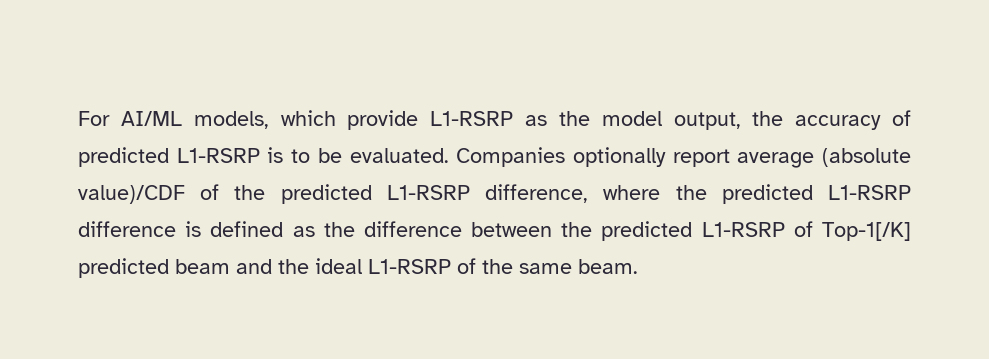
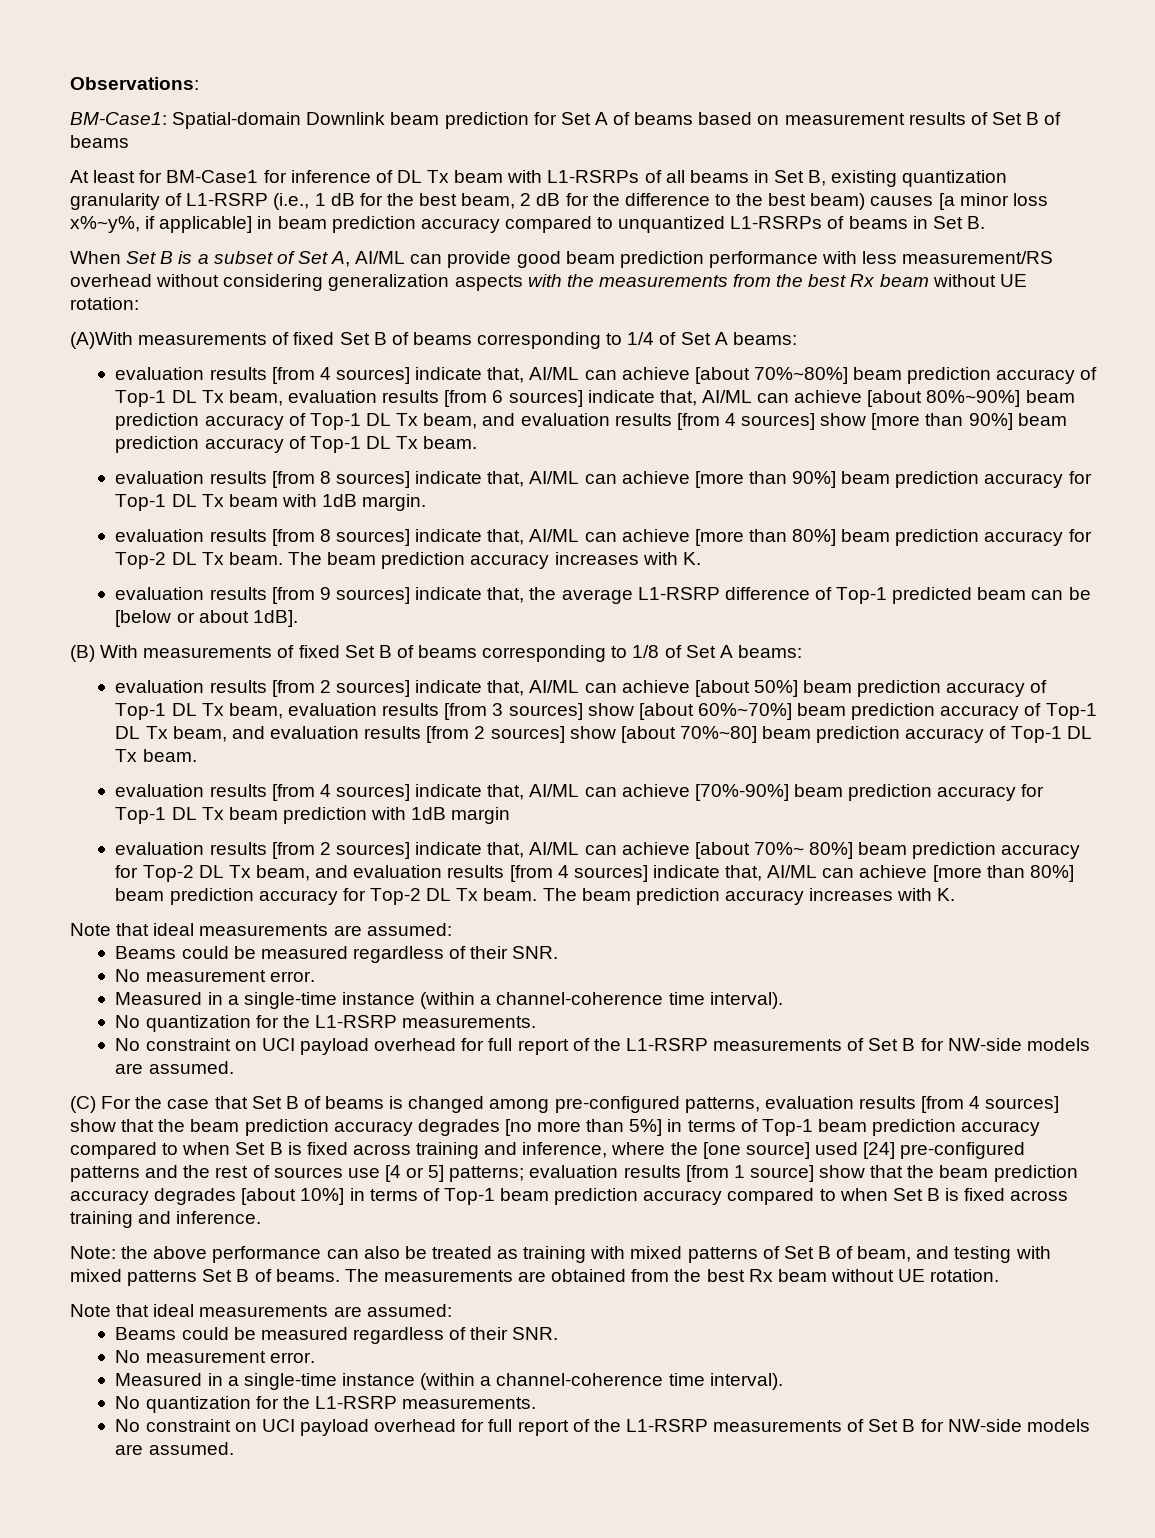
- For AI/ML models, which provide L1-RSRP as the model output, the accuracy of predicted L1-RSRP is to be evaluated. Companies optionally report average (absolute value)/CDF of the predicted L1-RSRP difference, where the predicted L1-RSRP difference is defined as the difference between the predicted L1-RSRP of Top-1[/K] predicted beam and the ideal L1-RSRP of the same beam.
+ Observations:
+ BM-Case1: Spatial-domain Downlink beam prediction for Set A of beams based on measurement results of Set B of beams
+ At least for BM-Case1 for inference of DL Tx beam with L1-RSRPs of all beams in Set B, existing quantization granularity of L1-RSRP (i.e., 1 dB for the best beam, 2 dB for the difference to the best beam) causes [a minor loss x%~y%, if applicable] in beam prediction accuracy compared to unquantized L1-RSRPs of beams in Set B.
+ When Set B is a subset of Set A, AI/ML can provide good beam prediction performance with less measurement/RS overhead without considering generalization aspects with the measurements from the best Rx beam without UE rotation:
+ (A)With measurements of fixed Set B of beams corresponding to 1/4 of Set A beams:
+ evaluation results [from 4 sources] indicate that, AI/ML can achieve [about 70%~80%] beam prediction accuracy of Top-1 DL Tx beam, evaluation results [from 6 sources] indicate that, AI/ML can achieve [about 80%~90%] beam prediction accuracy of Top-1 DL Tx beam, and evaluation results [from 4 sources] show [more than 90%] beam prediction accuracy of Top-1 DL Tx beam.
+ evaluation results [from 8 sources] indicate that, AI/ML can achieve [more than 90%] beam prediction accuracy for Top-1 DL Tx beam with 1dB margin.
+ evaluation results [from 8 sources] indicate that, AI/ML can achieve [more than 80%] beam prediction accuracy for Top-2 DL Tx beam. The beam prediction accuracy increases with K.
+ evaluation results [from 9 sources] indicate that, the average L1-RSRP difference of Top-1 predicted beam can be [below or about 1dB].
+ (B) With measurements of fixed Set B of beams corresponding to 1/8 of Set A beams:
+ evaluation results [from 2 sources] indicate that, AI/ML can achieve [about 50%] beam prediction accuracy of Top-1 DL Tx beam, evaluation results [from 3 sources] show [about 60%~70%] beam prediction accuracy of Top-1 DL Tx beam, and evaluation results [from 2 sources] show [about 70%~80] beam prediction accuracy of Top-1 DL Tx beam.
+ evaluation results [from 4 sources] indicate that, AI/ML can achieve [70%-90%] beam prediction accuracy for Top-1 DL Tx beam prediction with 1dB margin
+ evaluation results [from 2 sources] indicate that, AI/ML can achieve [about 70%~ 80%] beam prediction accuracy for Top-2 DL Tx beam, and evaluation results [from 4 sources] indicate that, AI/ML can achieve [more than 80%] beam prediction accuracy for Top-2 DL Tx beam. The beam prediction accuracy increases with K.
+ Note that ideal measurements are assumed:
+ Beams could be measured regardless of their SNR.
+ No measurement error.
+ Measured in a single-time instance (within a channel-coherence time interval).
+ No quantization for the L1-RSRP measurements.
+ No constraint on UCI payload overhead for full report of the L1-RSRP measurements of Set B for NW-side models are assumed.
+ (C) For the case that Set B of beams is changed among pre-configured patterns, evaluation results [from 4 sources] show that the beam prediction accuracy degrades [no more than 5%] in terms of Top-1 beam prediction accuracy compared to when Set B is fixed across training and inference, where the [one source] used [24] pre-configured patterns and the rest of sources use [4 or 5] patterns; evaluation results [from 1 source] show that the beam prediction accuracy degrades [about 10%] in terms of Top-1 beam prediction accuracy compared to when Set B is fixed across training and inference.
+ Note: the above performance can also be treated as training with mixed patterns of Set B of beam, and testing with mixed patterns Set B of beams. The measurements are obtained from the best Rx beam without UE rotation.
+ Note that ideal measurements are assumed:
+ Beams could be measured regardless of their SNR.
+ No measurement error.
+ Measured in a single-time instance (within a channel-coherence time interval).
+ No quantization for the L1-RSRP measurements.
+ No constraint on UCI payload overhead for full report of the L1-RSRP measurements of Set B for NW-side models are assumed.

